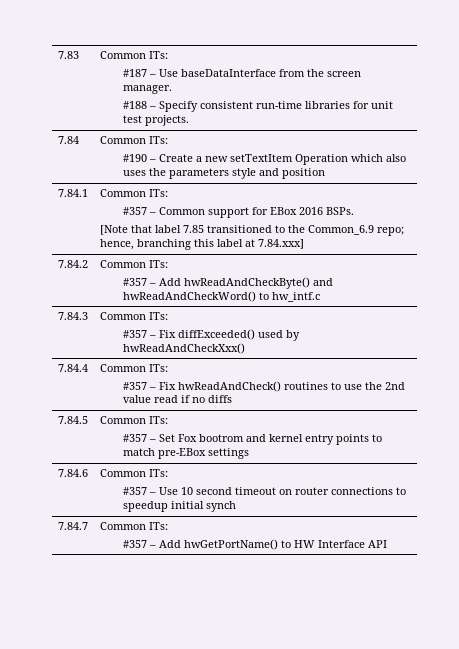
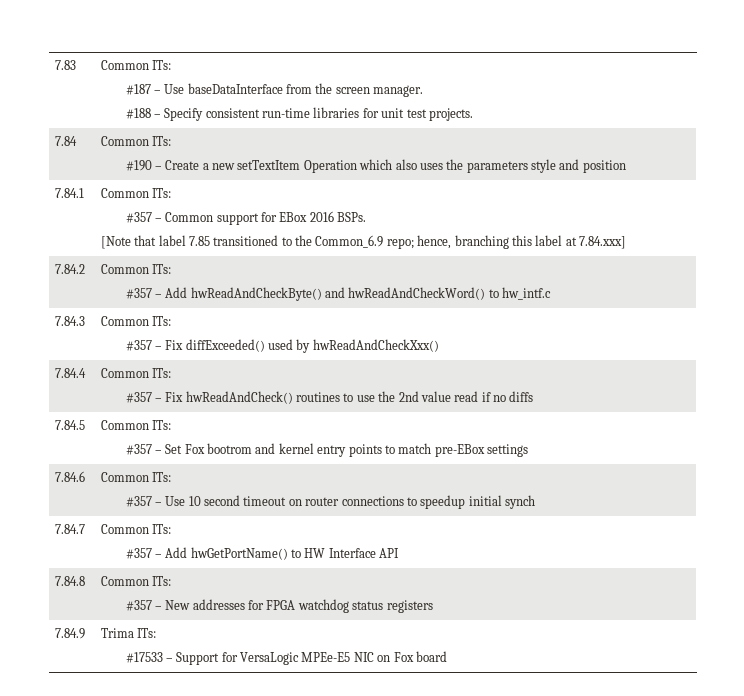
+ 7.84.8 | Common ITs:
+ #357 – New addresses for FPGA watchdog status registers
+ 7.84.9 | Trima ITs:
+ #17533 – Support for VersaLogic MPEe-E5 NIC on Fox board

